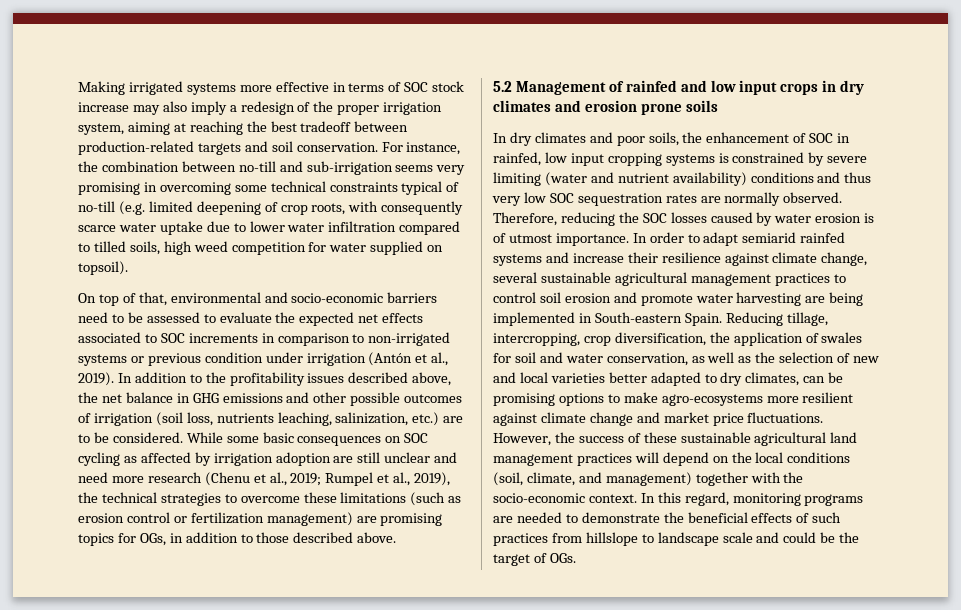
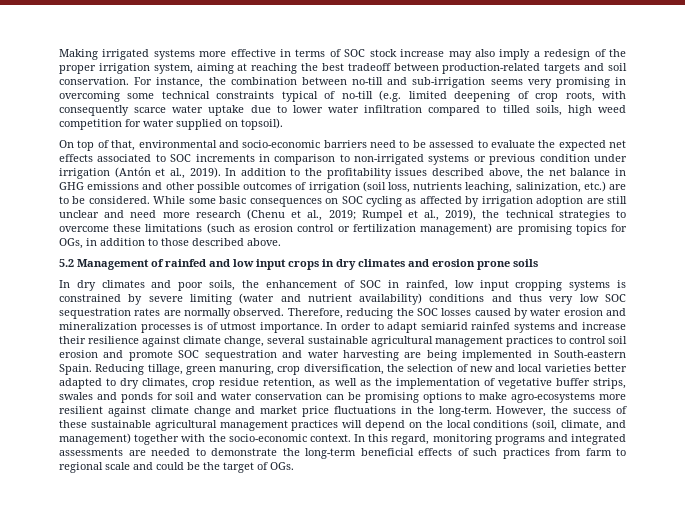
- Therefore, reducing the SOC losses caused by water erosion is of utmost importance.
+ Therefore, reducing the SOC losses caused by water erosion and mineralization processes is of utmost importance.
- In order to adapt semiarid rainfed systems and increase their resilience against climate change, several sustainable agricultural management practices to control soil erosion and promote water harvesting are being implemented in South-eastern Spain.
+ In order to adapt semiarid rainfed systems and increase their resilience against climate change, several sustainable agricultural management practices to control soil erosion and promote SOC sequestration and water harvesting are being implemented in South-eastern Spain.
- Reducing tillage, intercropping, crop diversification, the application of swales for soil and water conservation, as well as the selection of new and local varieties better adapted to dry climates, can be promising options to make agro-ecosystems more resilient against climate change and market price fluctuations.
+ Reducing tillage, green manuring, crop diversification, the selection of new and local varieties better adapted to dry climates, crop residue retention, as well as the implementation of vegetative buffer strips, swales and ponds for soil and water conservation can be promising options to make agro-ecosystems more resilient against climate change and market price fluctuations in the long-term.
- However, the success of these sustainable agricultural land management practices will depend on the local conditions (soil, climate, and management) together with the socio-economic context.
+ However, the success of these sustainable agricultural management practices will depend on the local conditions (soil, climate, and management) together with the socio-economic context.
- In this regard, monitoring programs are needed to demonstrate the beneficial effects of such practices from hillslope to landscape scale and could be the target of OGs.
+ In this regard, monitoring programs and integrated assessments are needed to demonstrate the long-term beneficial effects of such practices from farm to regional scale and could be the target of OGs.

